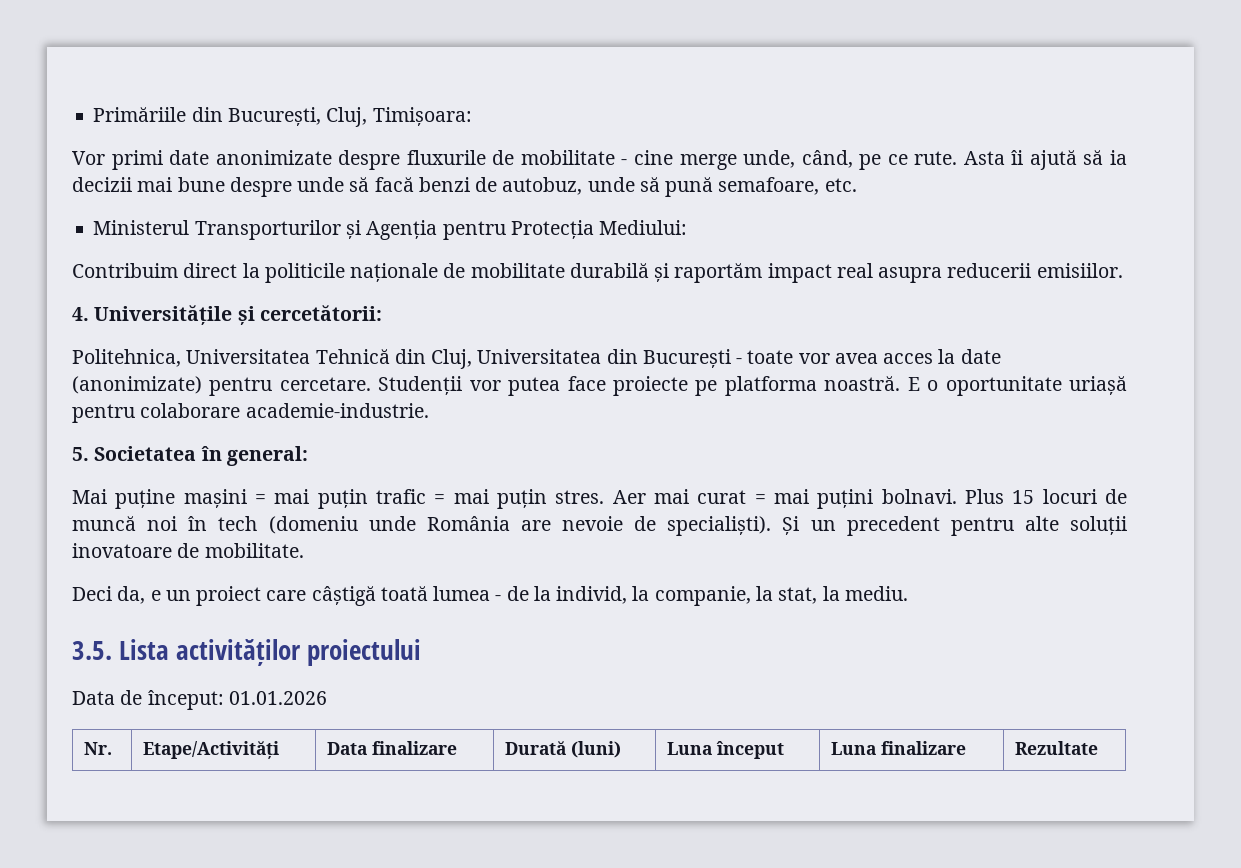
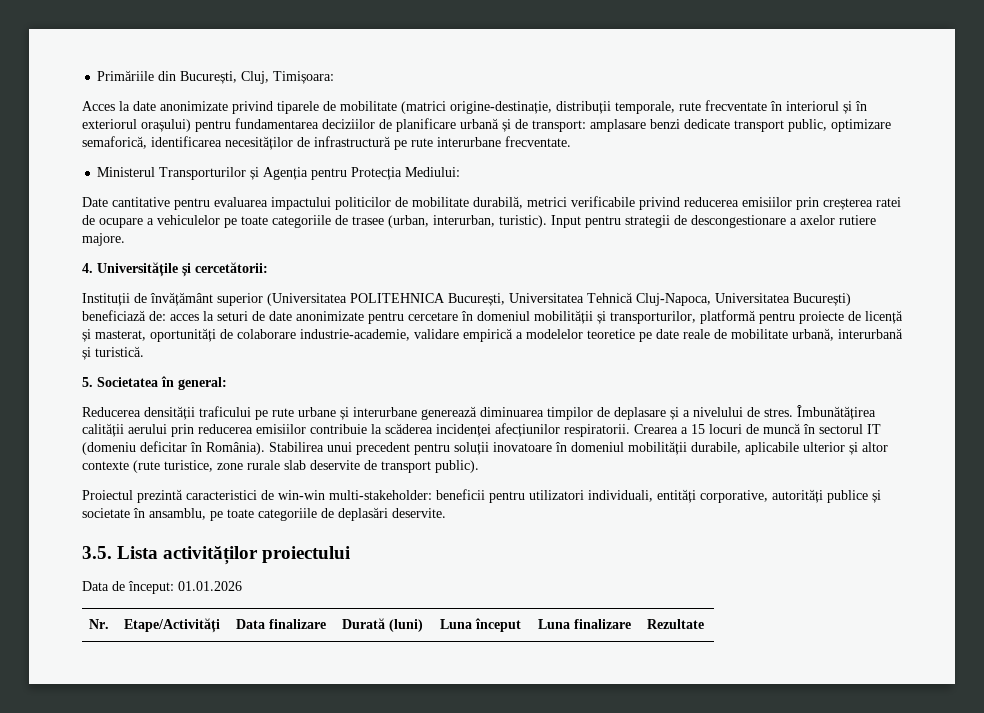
- Vor primi date anonimizate despre fluxurile de mobilitate - cine merge unde, când, pe ce rute. Asta îi ajută să ia decizii mai bune despre unde să facă benzi de autobuz, unde să pună semafoare, etc.
+ Acces la date anonimizate privind tiparele de mobilitate (matrici origine-destinație, distribuții temporale, rute frecventate în interiorul și în exteriorul orașului) pentru fundamentarea deciziilor de planificare urbană și de transport: amplasare benzi dedicate transport public, optimizare semaforică, identificarea necesităților de infrastructură pe rute interurbane frecventate.
- Contribuim direct la politicile naționale de mobilitate durabilă și raportăm impact real asupra reducerii emisiilor.
+ Date cantitative pentru evaluarea impactului politicilor de mobilitate durabilă, metrici verificabile privind reducerea emisiilor prin creșterea ratei de ocupare a vehiculelor pe toate categoriile de trasee (urban, interurban, turistic). Input pentru strategii de descongestionare a axelor rutiere majore.
  4. Universitățile și cercetătorii:
- Politehnica, Universitatea Tehnică din Cluj, Universitatea din București - toate vor avea acces la date (anonimizate) pentru cercetare. Studenții vor putea face proiecte pe platforma noastră. E o oportunitate uriașă pentru colaborare academie-industrie.
+ Instituții de învățământ superior (Universitatea POLITEHNICA București, Universitatea Tehnică Cluj-Napoca, Universitatea București) beneficiază de: acces la seturi de date anonimizate pentru cercetare în domeniul mobilității și transporturilor, platformă pentru proiecte de licență și masterat, oportunități de colaborare industrie-academie, validare empirică a modelelor teoretice pe date reale de mobilitate urbană, interurbană și turistică.
  5. Societatea în general:
- Mai puține mașini = mai puțin trafic = mai puțin stres. Aer mai curat = mai puțini bolnavi. Plus 15 locuri de muncă noi în tech (domeniu unde România are nevoie de specialiști). Și un precedent pentru alte soluții inovatoare de mobilitate.
- Deci da, e un proiect care câștigă toată lumea - de la individ, la companie, la stat, la mediu.
+ Reducerea densității traficului pe rute urbane și interurbane generează diminuarea timpilor de deplasare și a nivelului de stres. Îmbunătățirea calității aerului prin reducerea emisiilor contribuie la scăderea incidenței afecțiunilor respiratorii. Crearea a 15 locuri de muncă în sectorul IT (domeniu deficitar în România). Stabilirea unui precedent pentru soluții inovatoare în domeniul mobilității durabile, aplicabile ulterior și altor contexte (rute turistice, zone rurale slab deservite de transport public).
+ Proiectul prezintă caracteristici de win-win multi-stakeholder: beneficii pentru utilizatori individuali, entități corporative, autorități publice și societate în ansamblu, pe toate categoriile de deplasări deservite.

